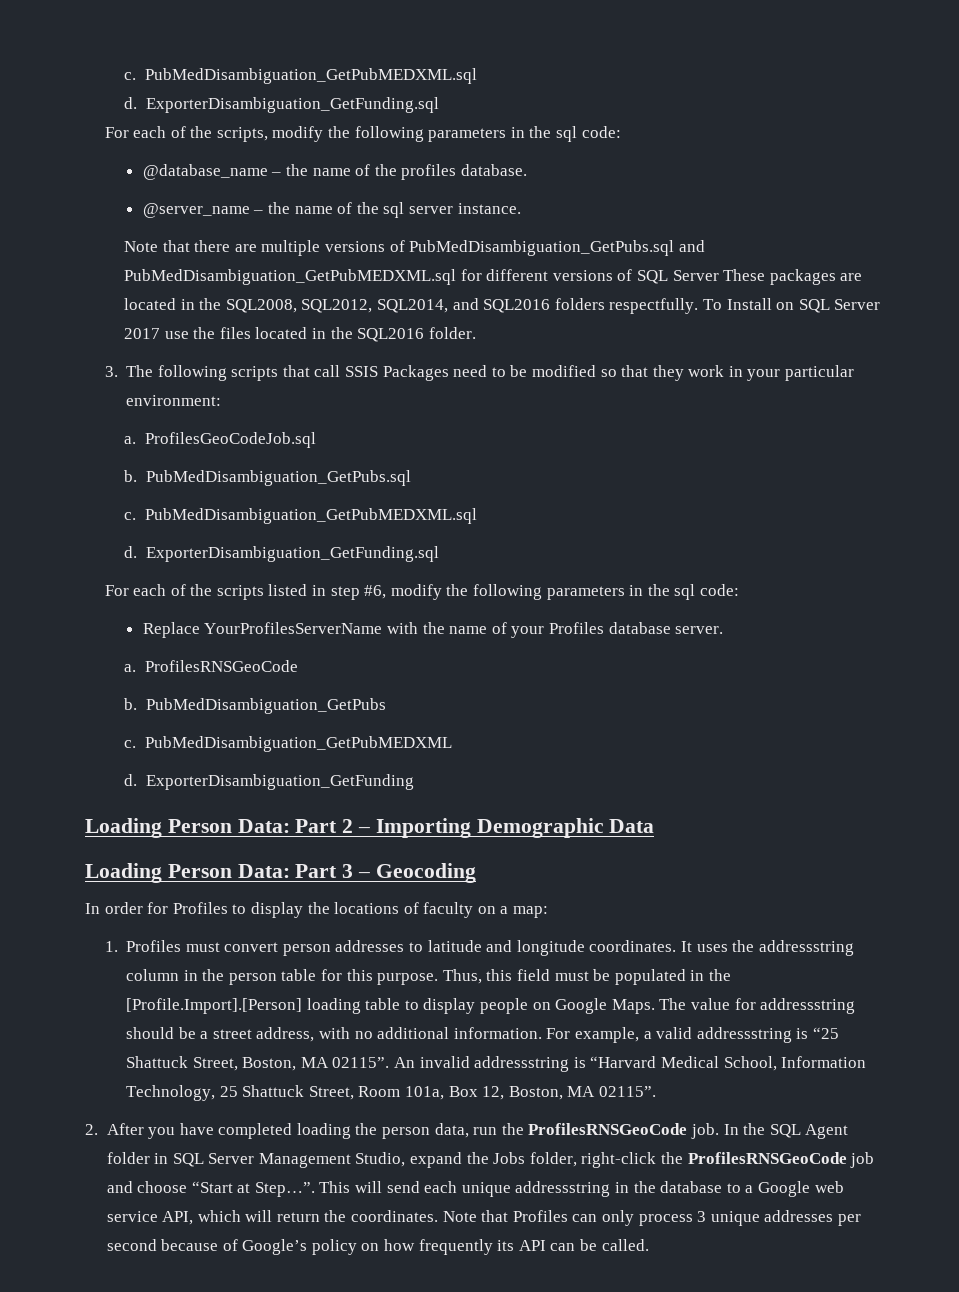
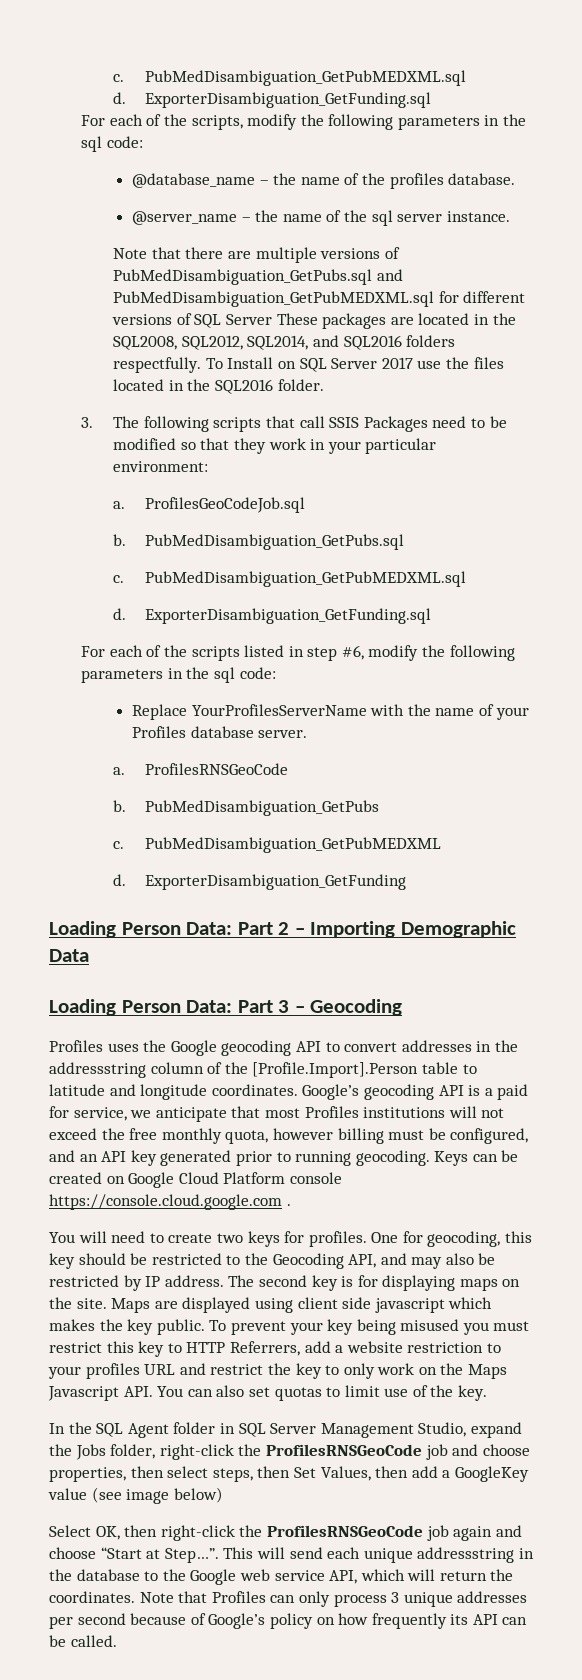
- In order for Profiles to display the locations of faculty on a map:
- 1. Profiles must convert person addresses to latitude and longitude coordinates.
+ Profiles uses the Google geocoding API to convert addresses in the addressstring column of the [Profile.Import].Person table to latitude and longitude coordinates.
- It uses the addressstring column in the person table for this purpose. Thus, this field must be populated in the [Profile.Import].[Person] loading table to display people on Google Maps. The value for addressstring should be a street address, with no additional information. For example, a valid addressstring is “25 Shattuck Street, Boston, MA 02115”. An invalid addressstring is “Harvard Medical School, Information Technology, 25 Shattuck Street, Room 101a, Box 12, Boston, MA 02115”.
- 2. After you have completed loading the person data, run the ProfilesRNSGeoCode job. In the SQL Agent folder in SQL Server Management Studio, expand the Jobs folder, right-click the ProfilesRNSGeoCode job and choose “Start at Step…”.
+ Google’s geocoding API is a paid for service, we anticipate that most Profiles institutions will not exceed the free monthly quota, however billing must be configured, and an API key generated prior to running geocoding. Keys can be created on Google Cloud Platform console https://console.cloud.google.com .
+ You will need to create two keys for profiles. One for geocoding, this key should be restricted to the Geocoding API, and may also be restricted by IP address. The second key is for displaying maps on the site. Maps are displayed using client side javascript which makes the key public. To prevent your key being misused you must restrict this key to HTTP Referrers, add a website restriction to your profiles URL and restrict the key to only work on the Maps Javascript API. You can also set quotas to limit use of the key.
+ In the SQL Agent folder in SQL Server Management Studio, expand the Jobs folder, right-click the ProfilesRNSGeoCode job and choose properties, then select steps, then Set Values, then add a GoogleKey value (see image below)
+ Select OK, then right-click the ProfilesRNSGeoCode job again and choose “Start at Step…”.
- This will send each unique addressstring in the database to a Google web service API, which will return the coordinates.
+ This will send each unique addressstring in the database to the Google web service API, which will return the coordinates.

